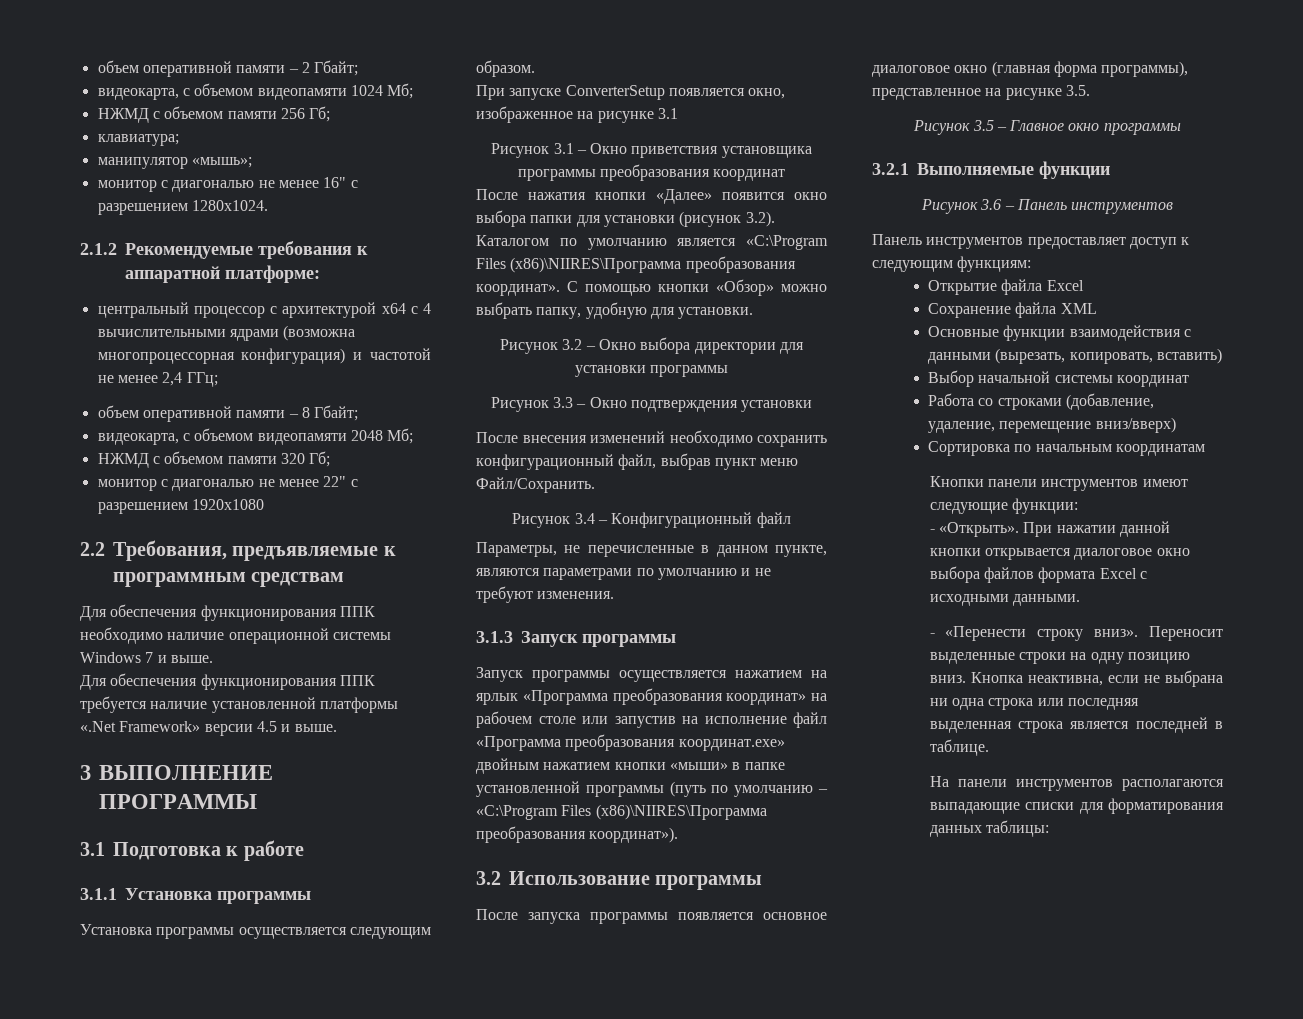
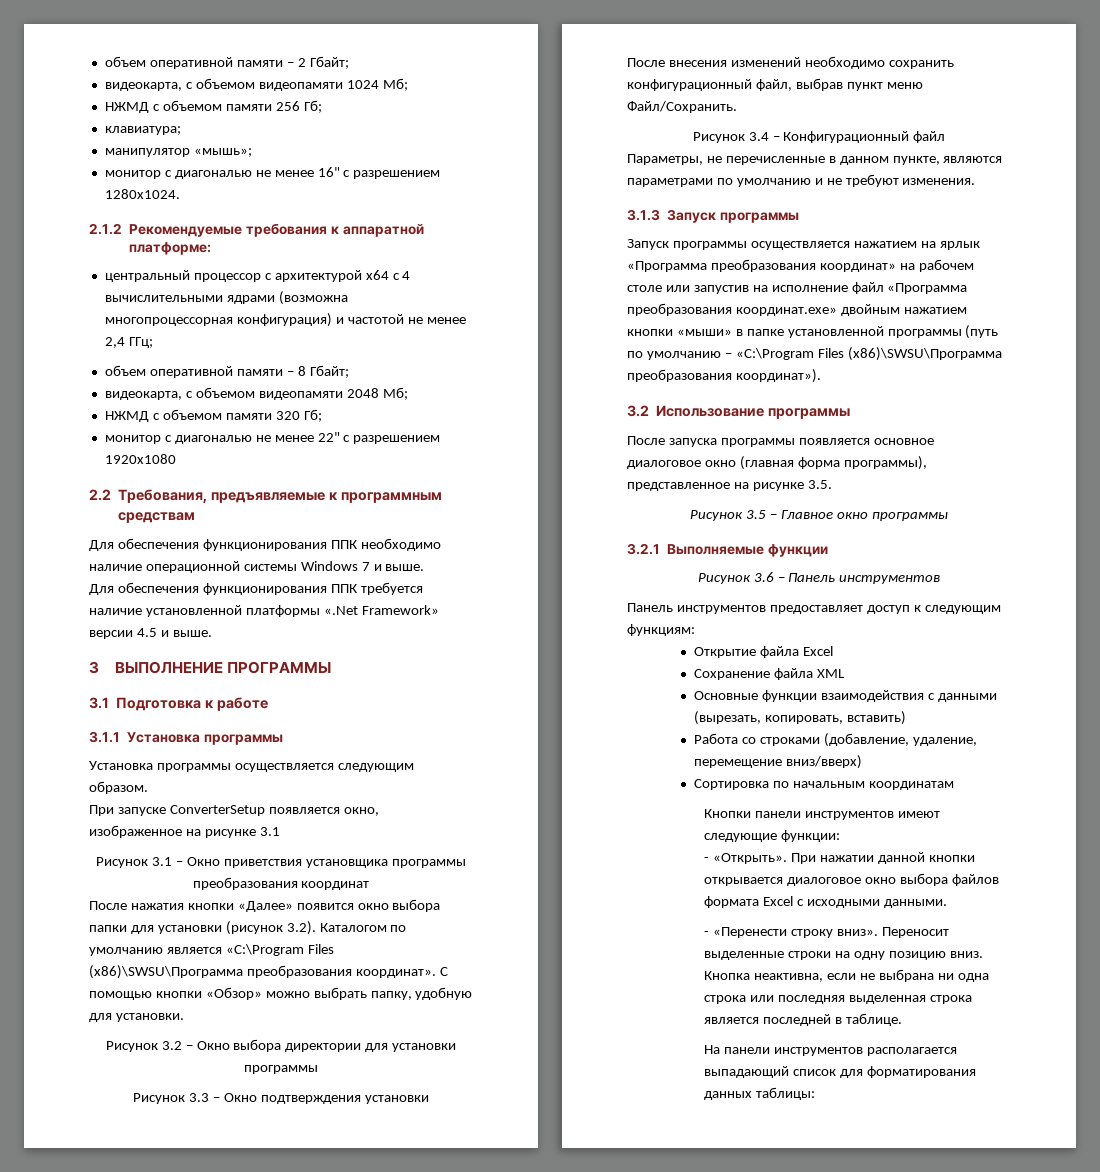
- После нажатия кнопки «Далее» появится окно выбора папки для установки (рисунок 3.2). Каталогом по умолчанию является «C:\Program Files (x86)\NIIRES\Программа преобразования координат».
+ После нажатия кнопки «Далее» появится окно выбора папки для установки (рисунок 3.2). Каталогом по умолчанию является «C:\Program Files (x86)\SWSU\Программа преобразования координат».
- Запуск программы осуществляется нажатием на ярлык «Программа преобразования координат» на рабочем столе или запустив на исполнение файл «Программа преобразования координат.exe» двойным нажатием кнопки «мыши» в папке установленной программы (путь по умолчанию – «C:\Program Files (x86)\NIIRES\Программа преобразования координат»).
+ Запуск программы осуществляется нажатием на ярлык «Программа преобразования координат» на рабочем столе или запустив на исполнение файл «Программа преобразования координат.exe» двойным нажатием кнопки «мыши» в папке установленной программы (путь по умолчанию – «C:\Program Files (x86)\SWSU\Программа преобразования координат»).
- Выбор начальной системы координат
- На панели инструментов располагаются выпадающие списки для форматирования данных таблицы:
+ На панели инструментов располагается выпадающий список для форматирования данных таблицы:

